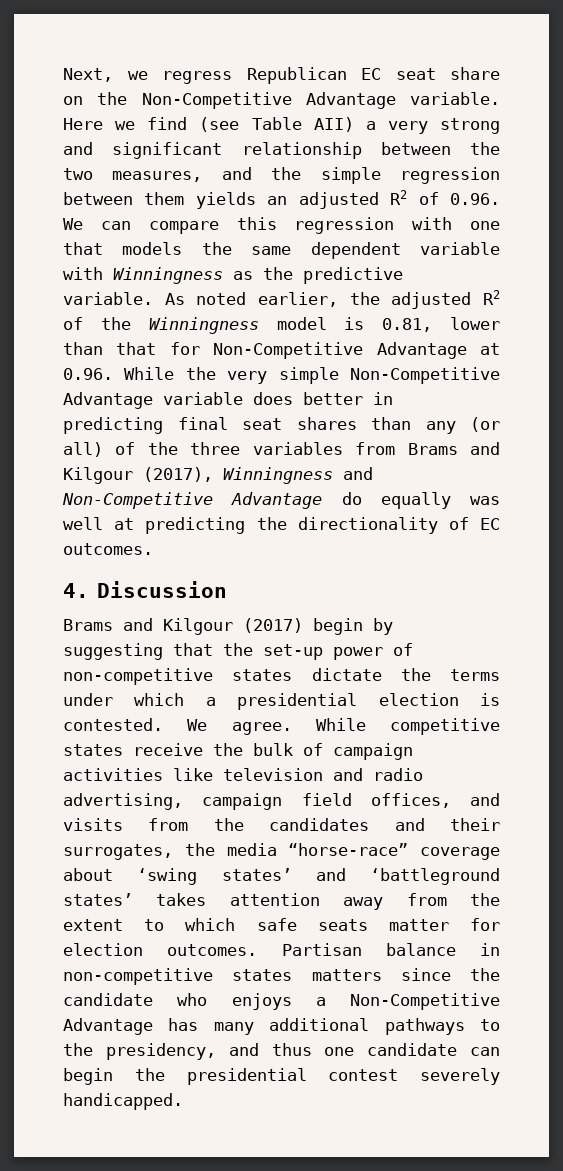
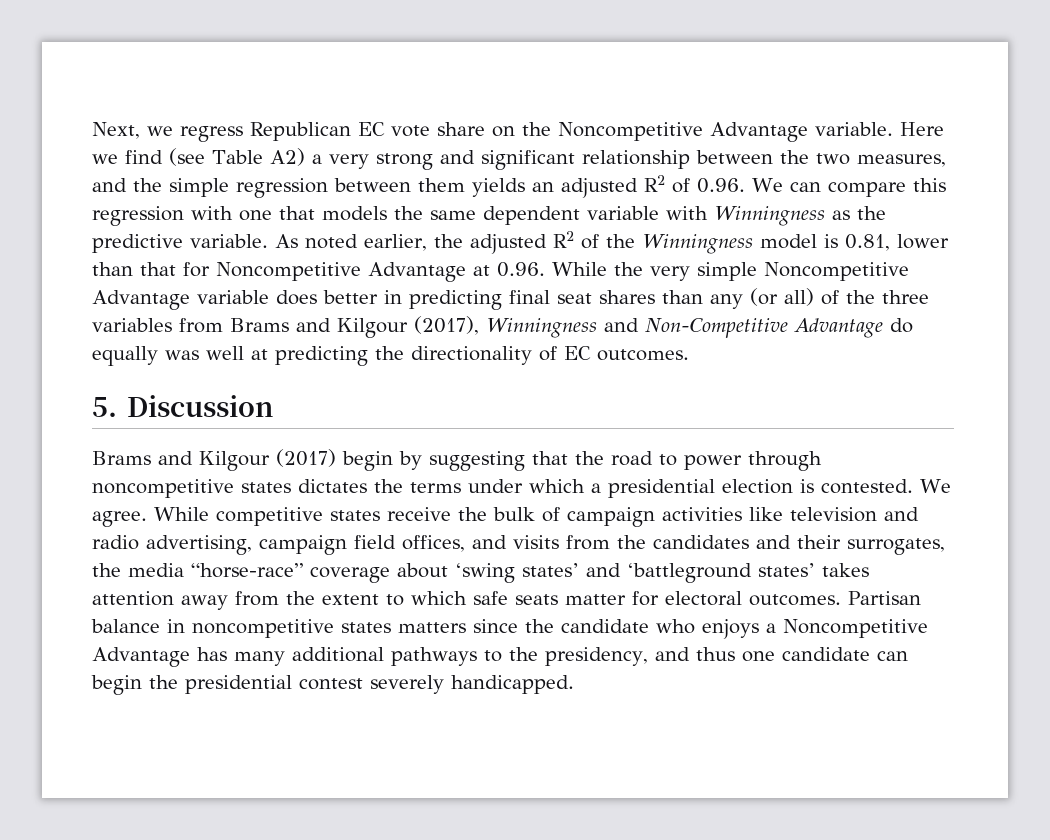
- Next, we regress Republican EC seat share on the Non-Competitive Advantage variable.
+ Next, we regress Republican EC vote share on the Noncompetitive Advantage variable.
- Here we find (see Table AII) a very strong and significant relationship between the two measures, and the simple regression between them yields an adjusted R2 of 0.96. We can compare this regression with one that models the same dependent variable with Winningness as the predictive variable.
+ Here we find (see Table A2) a very strong and significant relationship between the two measures, and the simple regression between them yields an adjusted R2 of 0.96. We can compare this regression with one that models the same dependent variable with Winningness as the predictive variable.
- As noted earlier, the adjusted R2 of the Winningness model is 0.81, lower than that for Non-Competitive Advantage at 0.96. While the very simple Non-Competitive Advantage variable does better in predicting final seat shares than any (or all) of the three variables from Brams and Kilgour (2017), Winningness and Non-Competitive Advantage do equally was well at predicting the directionality of EC outcomes.
+ As noted earlier, the adjusted R2 of the Winningness model is 0.81, lower than that for Noncompetitive Advantage at 0.96. While the very simple Noncompetitive Advantage variable does better in predicting final seat shares than any (or all) of the three variables from Brams and Kilgour (2017), Winningness and Non-Competitive Advantage do equally was well at predicting the directionality of EC outcomes.
- 4. Discussion
+ 5. Discussion
- Brams and Kilgour (2017) begin by suggesting that the set-up power of non-competitive states dictate the terms under which a presidential election is contested.
+ Brams and Kilgour (2017) begin by suggesting that the road to power through noncompetitive states dictates the terms under which a presidential election is contested.
- While competitive states receive the bulk of campaign activities like television and radio advertising, campaign field offices, and visits from the candidates and their surrogates, the media “horse-race” coverage about ‘swing states’ and ‘battleground states’ takes attention away from the extent to which safe seats matter for election outcomes.
+ While competitive states receive the bulk of campaign activities like television and radio advertising, campaign field offices, and visits from the candidates and their surrogates, the media “horse-race” coverage about ‘swing states’ and ‘battleground states’ takes attention away from the extent to which safe seats matter for electoral outcomes.
- Partisan balance in non-competitive states matters since the candidate who enjoys a Non-Competitive Advantage has many additional pathways to the presidency, and thus one candidate can begin the presidential contest severely handicapped.
+ Partisan balance in noncompetitive states matters since the candidate who enjoys a Noncompetitive Advantage has many additional pathways to the presidency, and thus one candidate can begin the presidential contest severely handicapped.

